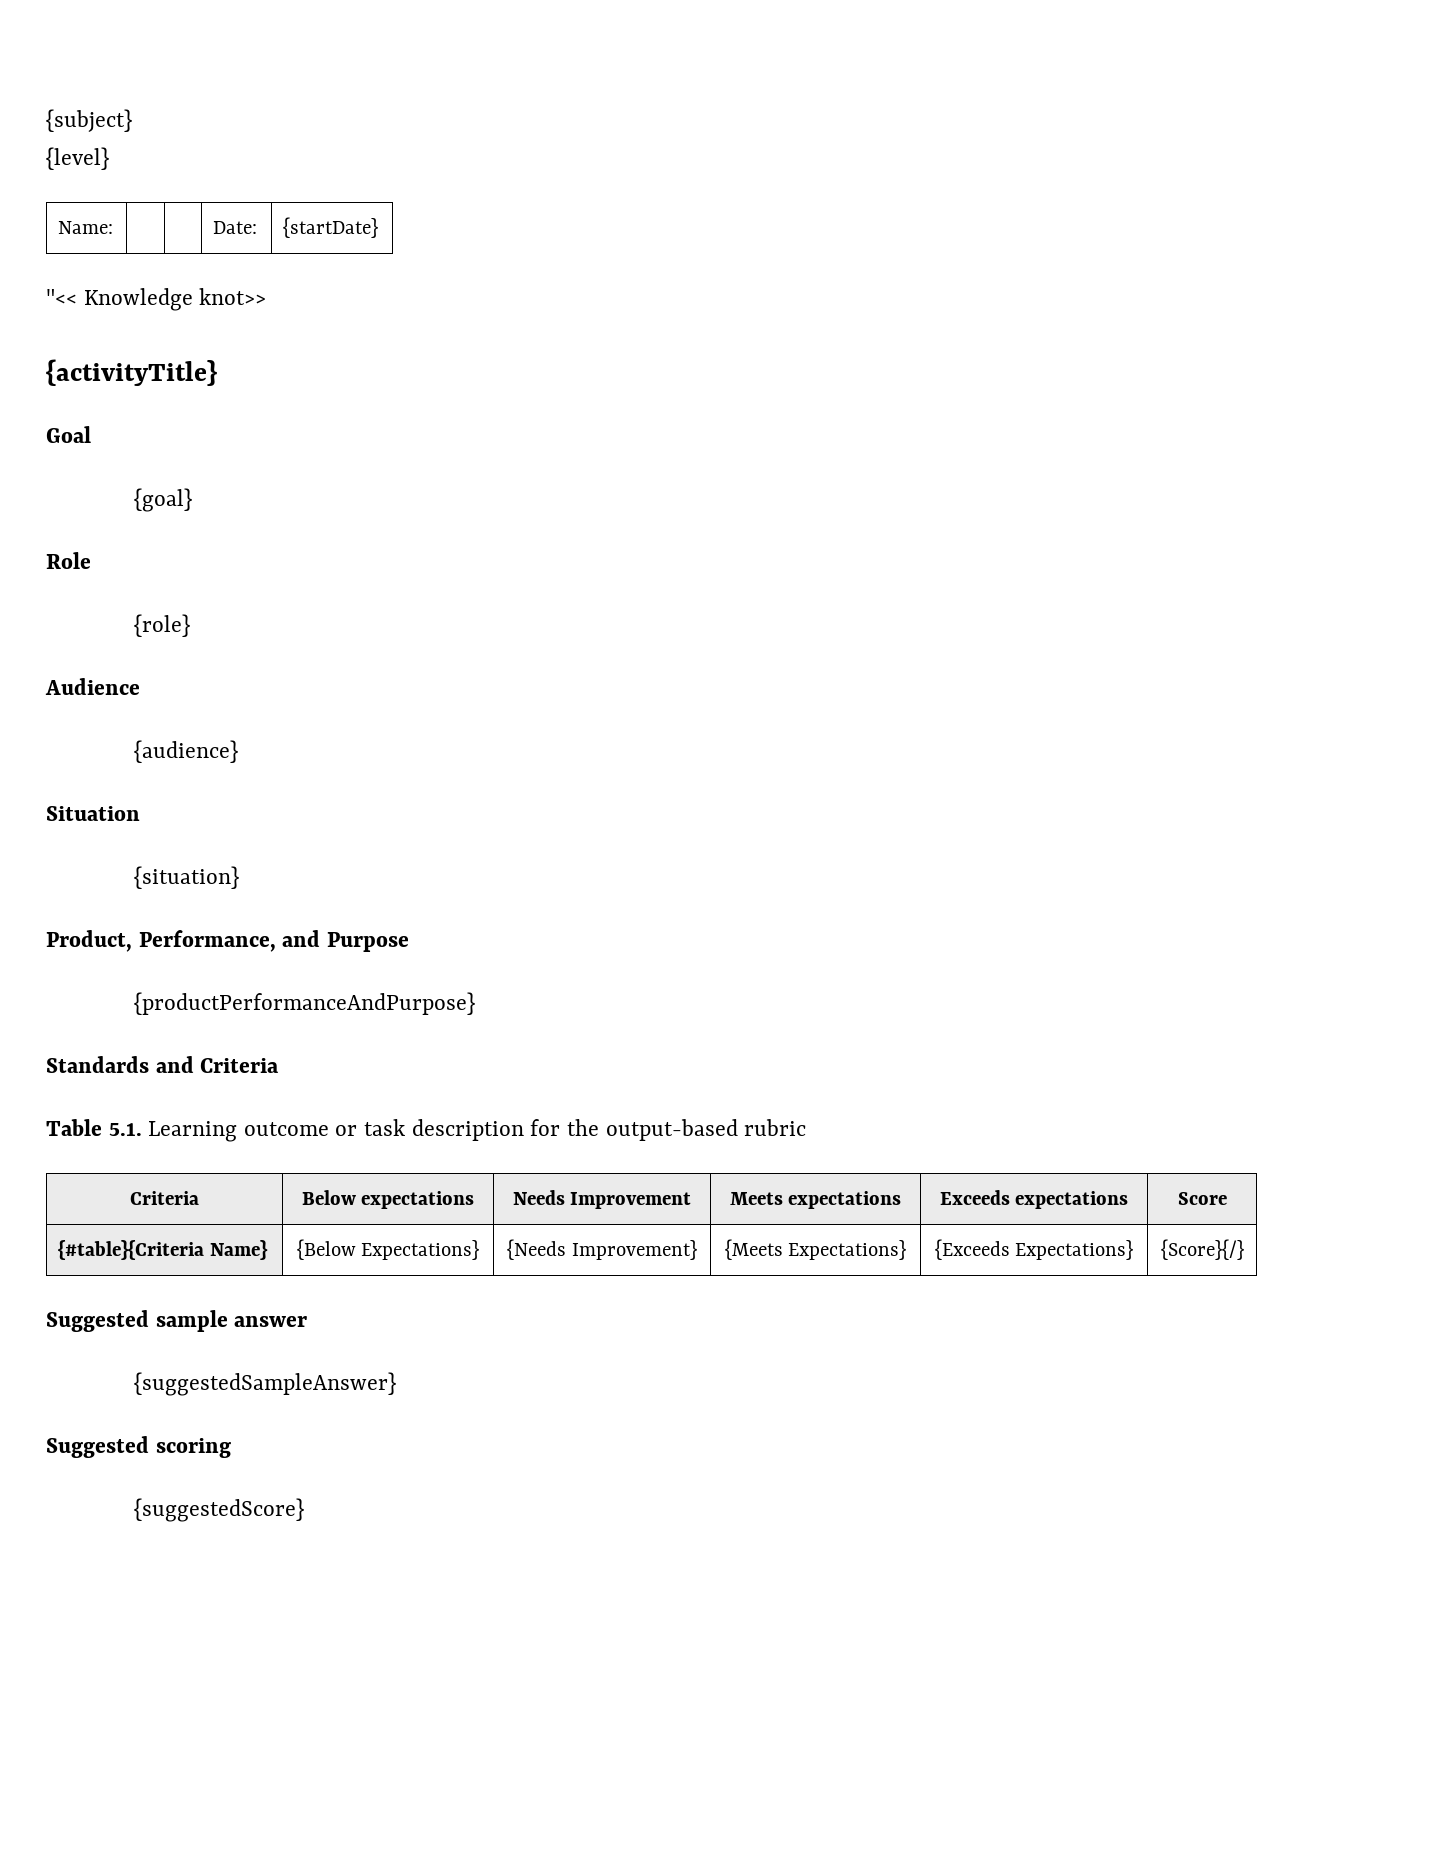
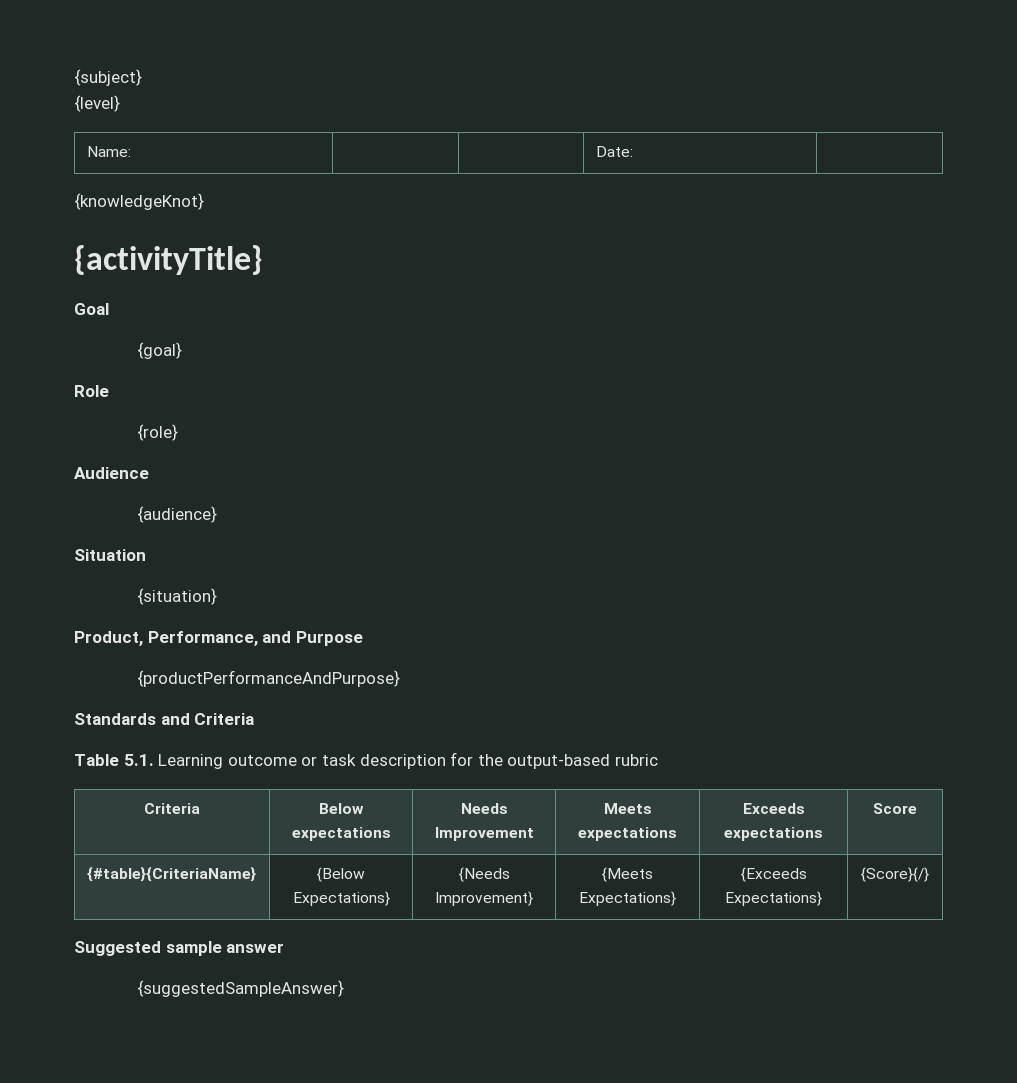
- Name: | | | Date: | {startDate}
- "<< Knowledge knot>>
+ Name: | | | Date: |
+ {knowledgeKnot}
- {#table}{Criteria Name} | {Below Expectations} | {Needs Improvement} | {Meets Expectations} | {Exceeds Expectations} | {Score}{/}
+ {#table}{CriteriaName} | {Below Expectations} | {Needs Improvement} | {Meets Expectations} | {Exceeds Expectations} | {Score}{/}
- Suggested scoring
- {suggestedScore}

